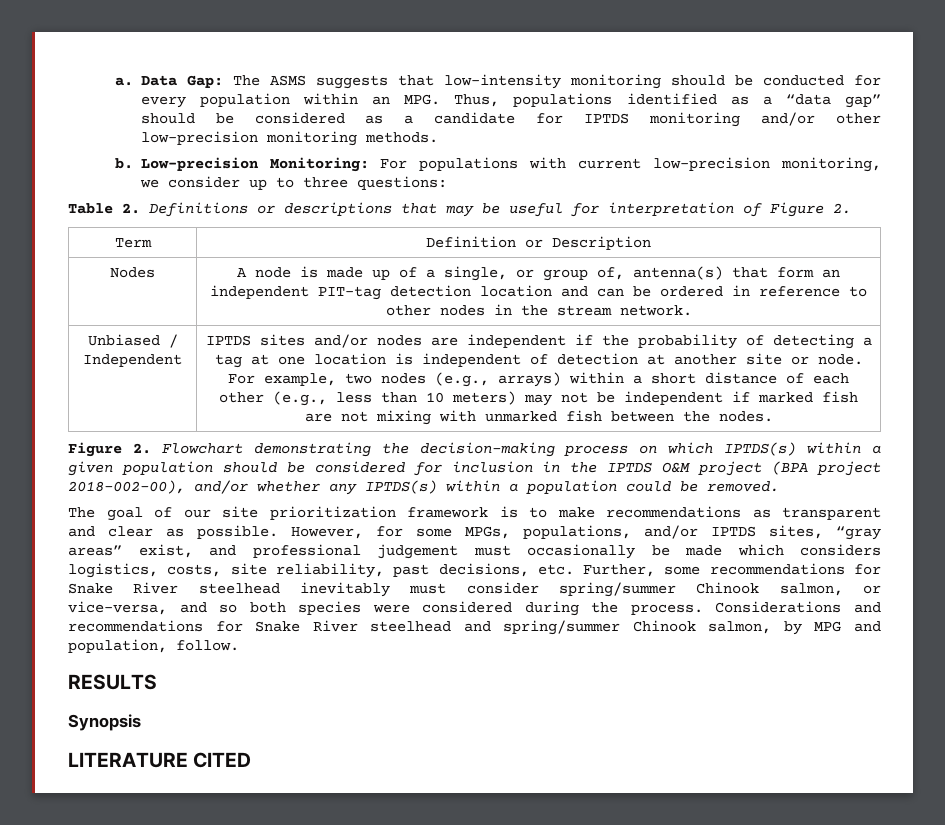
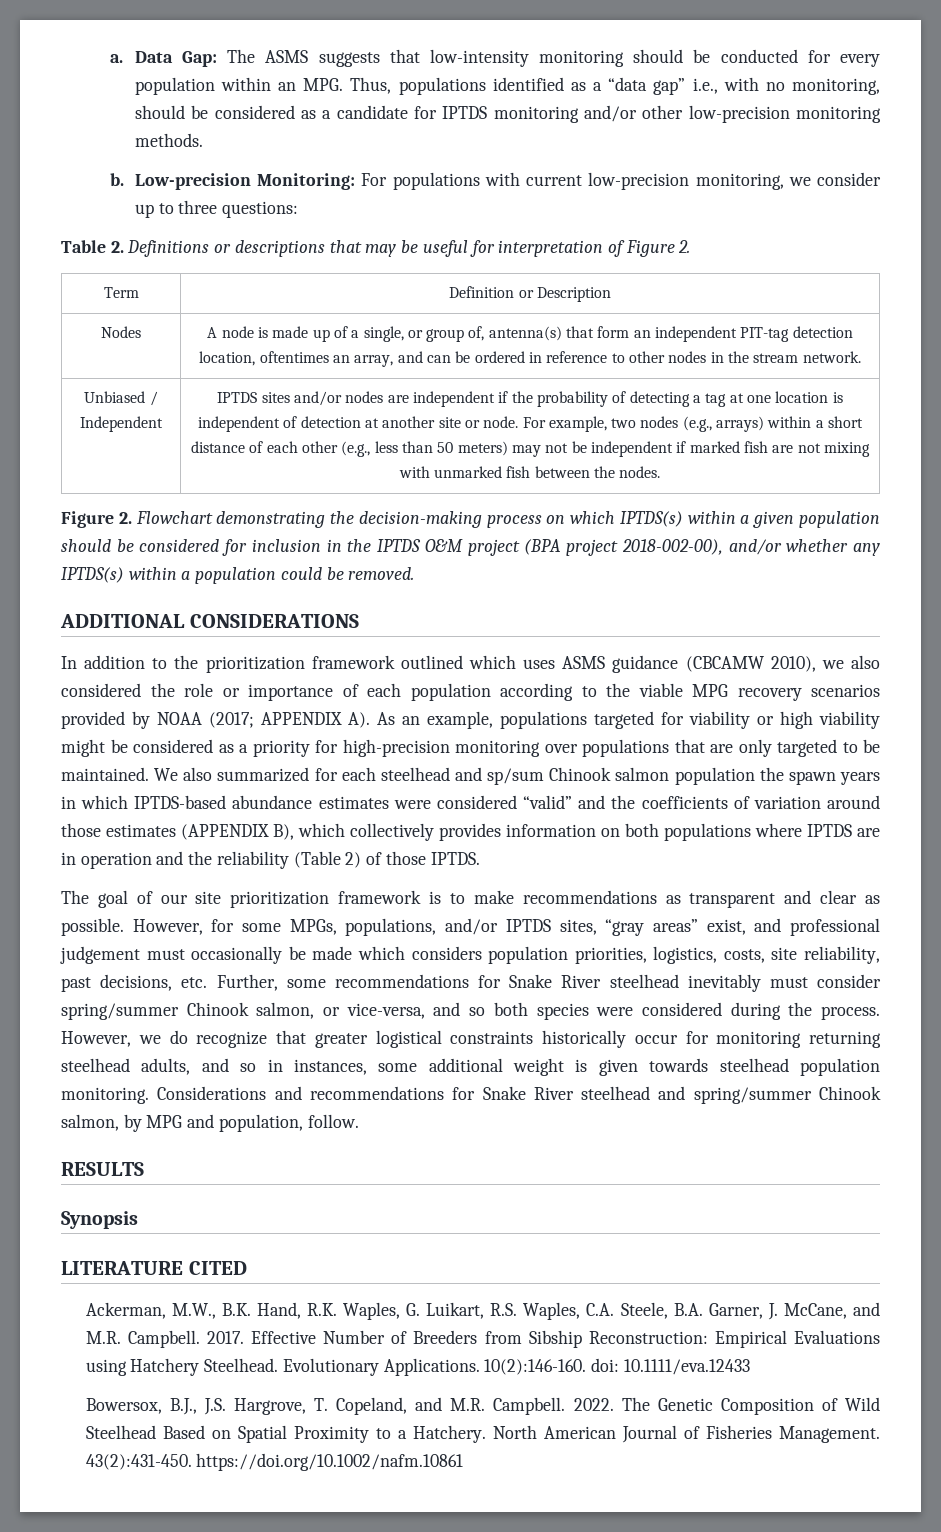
- Data Gap: The ASMS suggests that low-intensity monitoring should be conducted for every population within an MPG. Thus, populations identified as a “data gap” should be considered as a candidate for IPTDS monitoring and/or other low-precision monitoring methods.
+ Data Gap: The ASMS suggests that low-intensity monitoring should be conducted for every population within an MPG. Thus, populations identified as a “data gap” i.e., with no monitoring, should be considered as a candidate for IPTDS monitoring and/or other low-precision monitoring methods.
- Nodes | A node is made up of a single, or group of, antenna(s) that form an independent PIT-tag detection location and can be ordered in reference to other nodes in the stream network.
+ Nodes | A node is made up of a single, or group of, antenna(s) that form an independent PIT-tag detection location, oftentimes an array, and can be ordered in reference to other nodes in the stream network.
- For example, two nodes (e.g., arrays) within a short distance of each other (e.g., less than 10 meters) may not be independent if marked fish are not mixing with unmarked fish between the nodes.
+ For example, two nodes (e.g., arrays) within a short distance of each other (e.g., less than 50 meters) may not be independent if marked fish are not mixing with unmarked fish between the nodes.
+ ADDITIONAL CONSIDERATIONS
+ In addition to the prioritization framework outlined which uses ASMS guidance (CBCAMW 2010), we also considered the role or importance of each population according to the viable MPG recovery scenarios provided by NOAA (2017; APPENDIX A). As an example, populations targeted for viability or high viability might be considered as a priority for high-precision monitoring over populations that are only targeted to be maintained. We also summarized for each steelhead and sp/sum Chinook salmon population the spawn years in which IPTDS-based abundance estimates were considered “valid” and the coefficients of variation around those estimates (APPENDIX B), which collectively provides information on both populations where IPTDS are in operation and the reliability (Table 2) of those IPTDS.
- However, for some MPGs, populations, and/or IPTDS sites, “gray areas” exist, and professional judgement must occasionally be made which considers logistics, costs, site reliability, past decisions, etc. Further, some recommendations for Snake River steelhead inevitably must consider spring/summer Chinook salmon, or vice-versa, and so both species were considered during the process.
+ However, for some MPGs, populations, and/or IPTDS sites, “gray areas” exist, and professional judgement must occasionally be made which considers population priorities, logistics, costs, site reliability, past decisions, etc. Further, some recommendations for Snake River steelhead inevitably must consider spring/summer Chinook salmon, or vice-versa, and so both species were considered during the process.
+ However, we do recognize that greater logistical constraints historically occur for monitoring returning steelhead adults, and so in instances, some additional weight is given towards steelhead population monitoring.
+ Ackerman, M.W., B.K. Hand, R.K. Waples, G. Luikart, R.S. Waples, C.A. Steele, B.A. Garner, J. McCane, and M.R. Campbell. 2017. Effective Number of Breeders from Sibship Reconstruction: Empirical Evaluations using Hatchery Steelhead. Evolutionary Applications. 10(2):146-160. doi: 10.1111/eva.12433
+ Bowersox, B.J., J.S. Hargrove, T. Copeland, and M.R. Campbell. 2022. The Genetic Composition of Wild Steelhead Based on Spatial Proximity to a Hatchery. North American Journal of Fisheries Management. 43(2):431-450. https://doi.org/10.1002/nafm.10861

